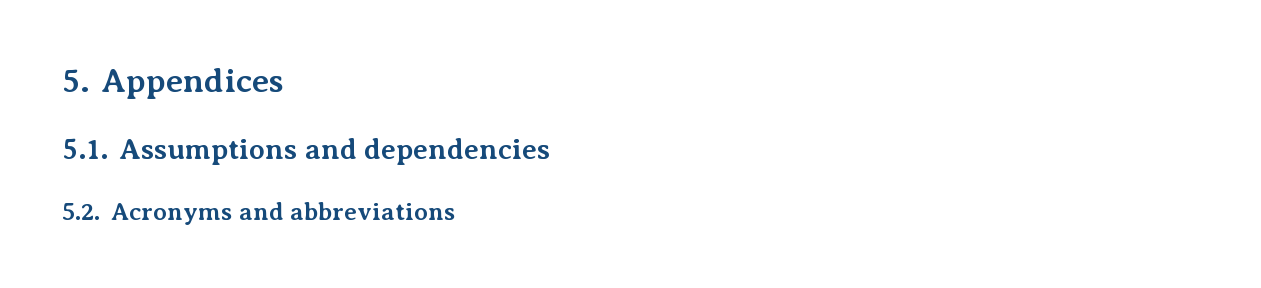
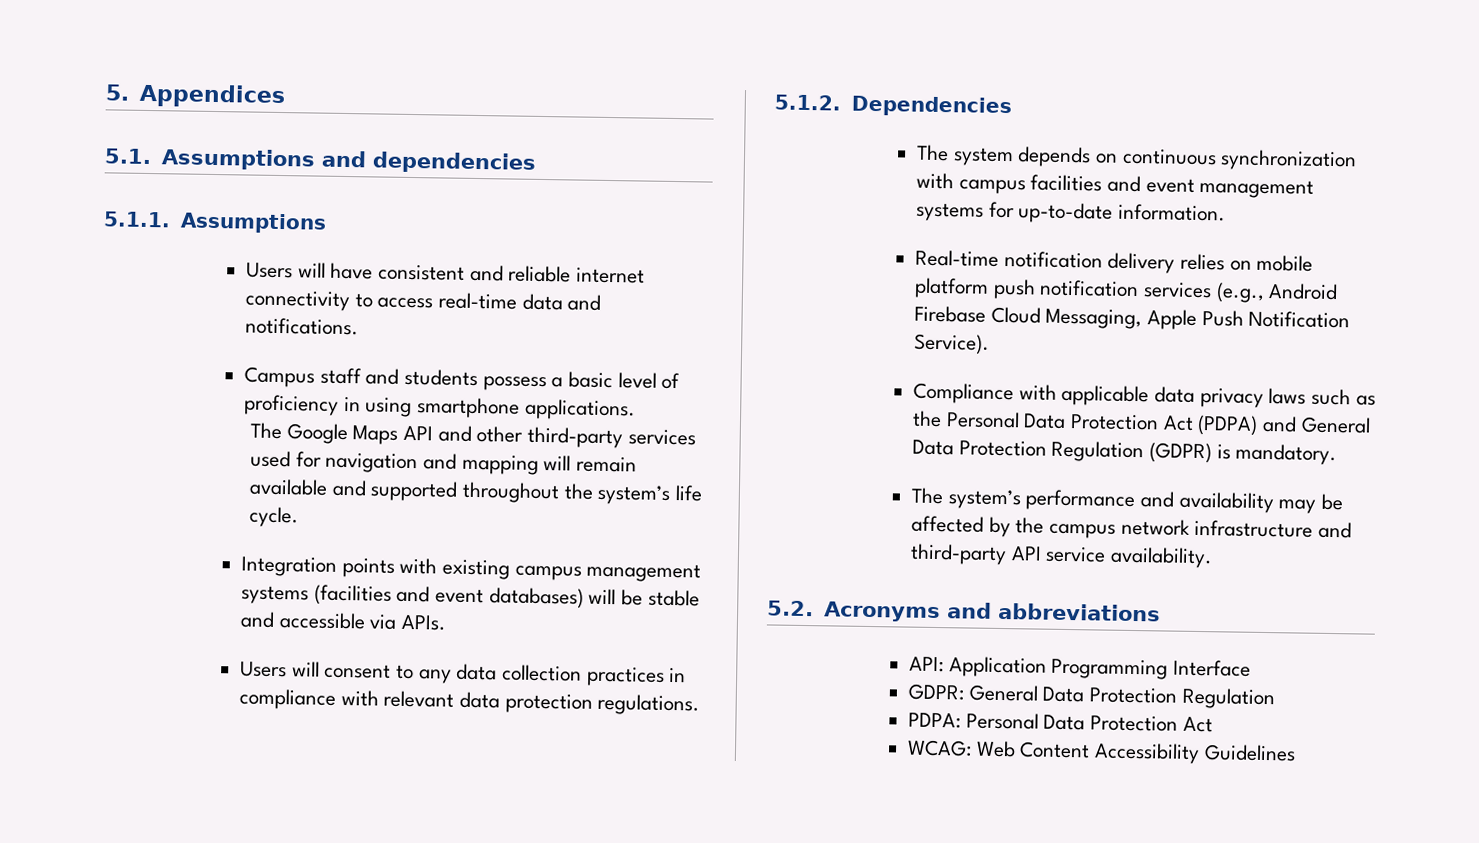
+ 5.1.1. Assumptions
+ Users will have consistent and reliable internet connectivity to access real-time data and notifications.
+ Campus staff and students possess a basic level of proficiency in using smartphone applications.
+ The Google Maps API and other third-party services used for navigation and mapping will remain available and supported throughout the system’s life cycle.
+ Integration points with existing campus management systems (facilities and event databases) will be stable and accessible via APIs.
+ Users will consent to any data collection practices in compliance with relevant data protection regulations.
+ 5.1.2. Dependencies
+ The system depends on continuous synchronization with campus facilities and event management systems for up-to-date information.
+ Real-time notification delivery relies on mobile platform push notification services (e.g., Android Firebase Cloud Messaging, Apple Push Notification Service).
+ Compliance with applicable data privacy laws such as the Personal Data Protection Act (PDPA) and General Data Protection Regulation (GDPR) is mandatory.
+ The system’s performance and availability may be affected by the campus network infrastructure and third-party API service availability.
  5.2. Acronyms and abbreviations
+ API: Application Programming Interface
+ GDPR: General Data Protection Regulation
+ PDPA: Personal Data Protection Act
+ WCAG: Web Content Accessibility Guidelines

